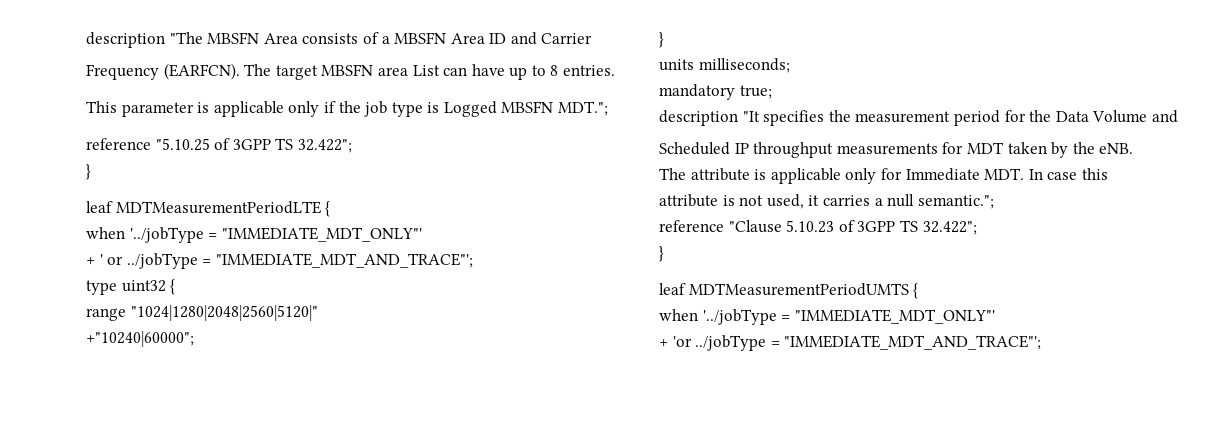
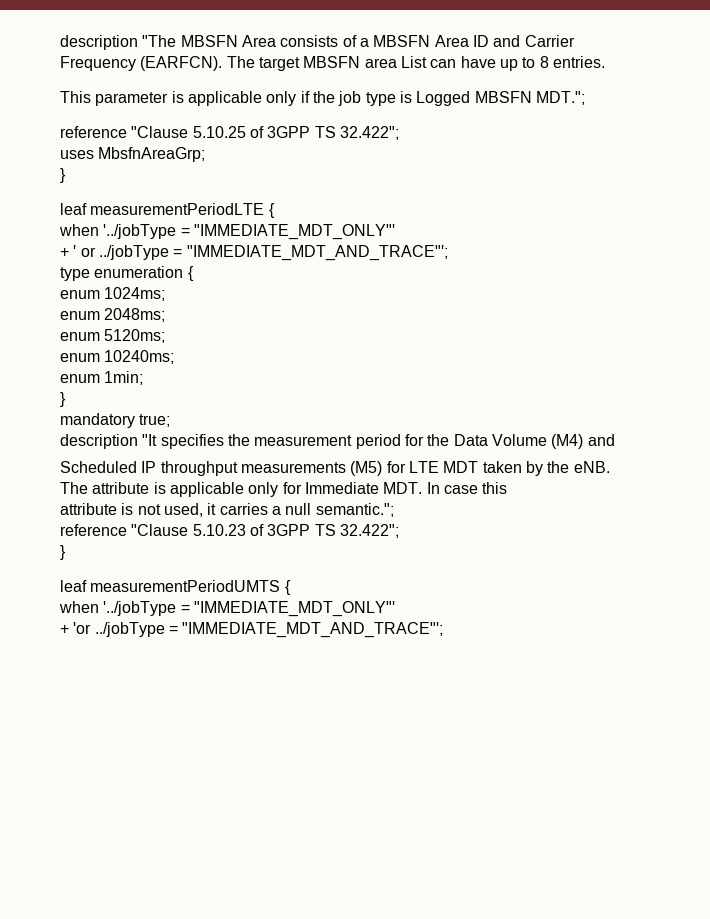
- reference "5.10.25 of 3GPP TS 32.422";
+ reference "Clause 5.10.25 of 3GPP TS 32.422";
+ uses MbsfnAreaGrp;
  }
- leaf MDTMeasurementPeriodLTE {
+ leaf measurementPeriodLTE {
- type uint32 {
- range "1024|1280|2048|2560|5120|"
- +"10240|60000";
+ type enumeration {
+ enum 1024ms;
+ enum 2048ms;
+ enum 5120ms;
+ enum 10240ms;
+ enum 1min;
  }
- units milliseconds;
- description "It specifies the measurement period for the Data Volume and
+ description "It specifies the measurement period for the Data Volume (M4) and
- Scheduled IP throughput measurements for MDT taken by the eNB.
+ Scheduled IP throughput measurements (M5) for LTE MDT taken by the eNB.
- leaf MDTMeasurementPeriodUMTS {
+ leaf measurementPeriodUMTS {

